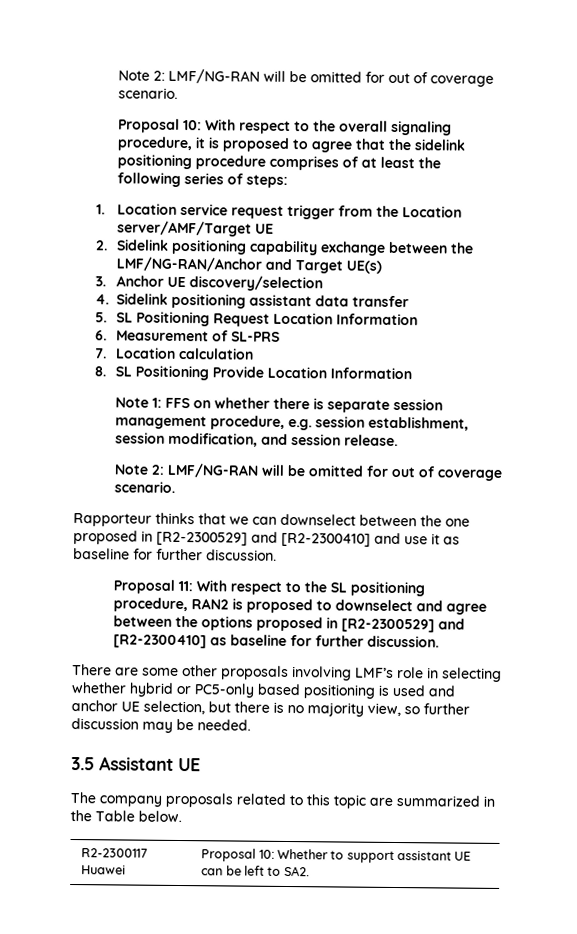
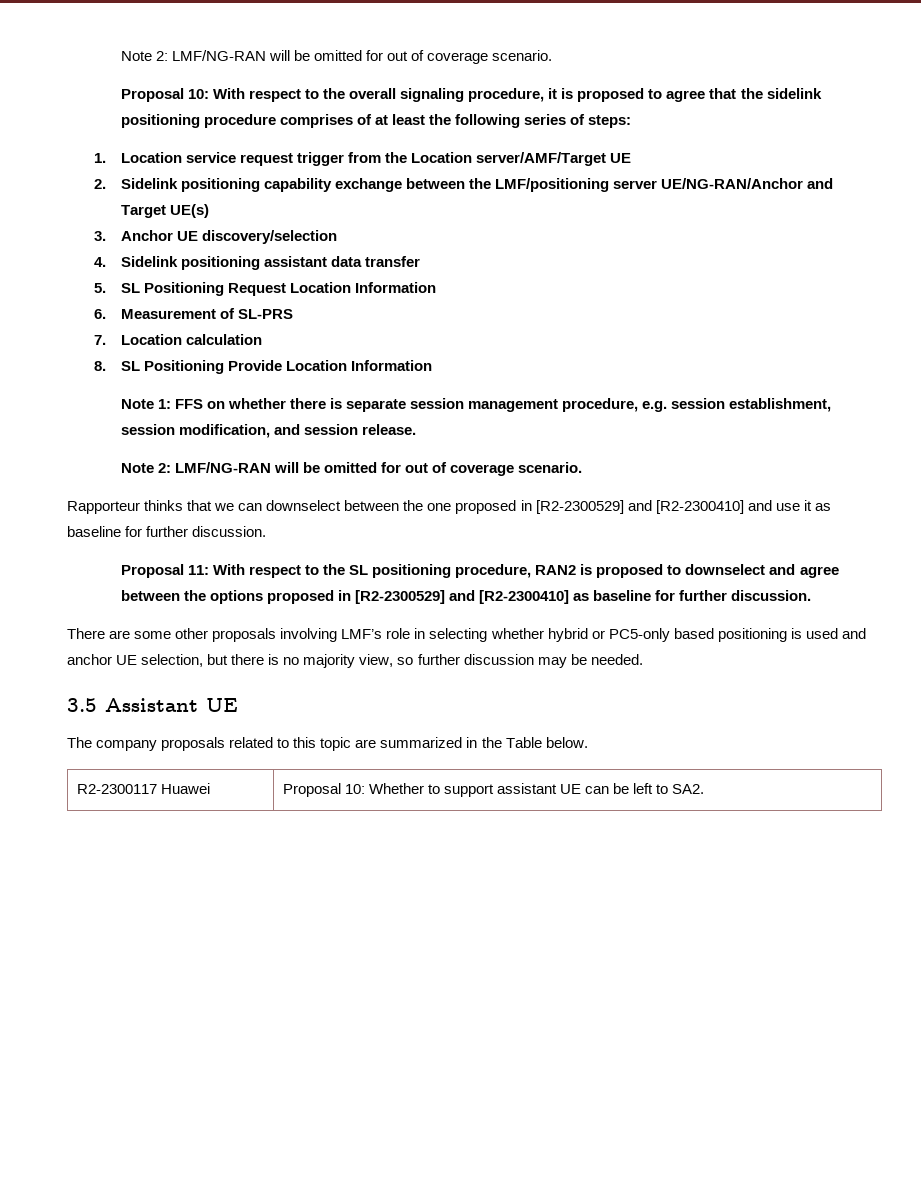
- 2. Sidelink positioning capability exchange between the LMF/NG-RAN/Anchor and Target UE(s)
+ 2. Sidelink positioning capability exchange between the LMF/positioning server UE/NG-RAN/Anchor and Target UE(s)

